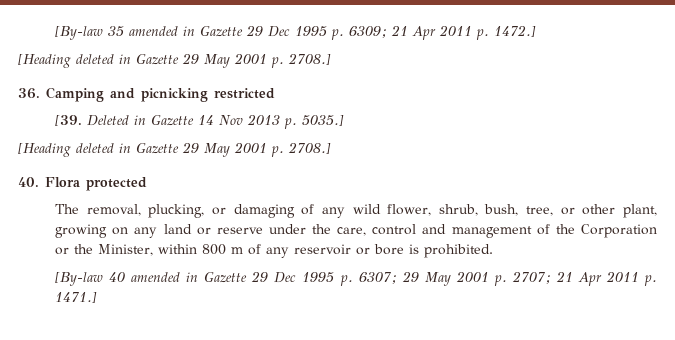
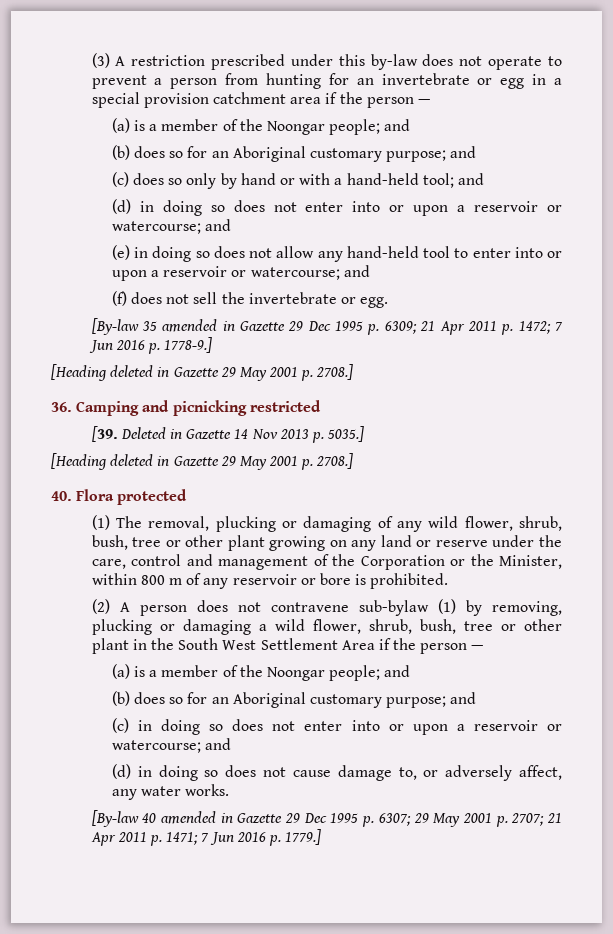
+ (3) A restriction prescribed under this by-law does not operate to prevent a person from hunting for an invertebrate or egg in a special provision catchment area if the person —
+ (a) is a member of the Noongar people; and
+ (b) does so for an Aboriginal customary purpose; and
+ (c) does so only by hand or with a hand-held tool; and
+ (d) in doing so does not enter into or upon a reservoir or watercourse; and
+ (e) in doing so does not allow any hand-held tool to enter into or upon a reservoir or watercourse; and
+ (f) does not sell the invertebrate or egg.
- [By-law 35 amended in Gazette 29 Dec 1995 p. 6309; 21 Apr 2011 p. 1472.]
+ [By-law 35 amended in Gazette 29 Dec 1995 p. 6309; 21 Apr 2011 p. 1472; 7 Jun 2016 p. 1778-9.]
- The removal, plucking, or damaging of any wild flower, shrub, bush, tree, or other plant, growing on any land or reserve under the care, control and management of the Corporation or the Minister, within 800 m of any reservoir or bore is prohibited.
+ (1) The removal, plucking or damaging of any wild flower, shrub, bush, tree or other plant growing on any land or reserve under the care, control and management of the Corporation or the Minister, within 800 m of any reservoir or bore is prohibited.
+ (2) A person does not contravene sub-bylaw (1) by removing, plucking or damaging a wild flower, shrub, bush, tree or other plant in the South West Settlement Area if the person —
+ (a) is a member of the Noongar people; and
+ (b) does so for an Aboriginal customary purpose; and
+ (c) in doing so does not enter into or upon a reservoir or watercourse; and
+ (d) in doing so does not cause damage to, or adversely affect, any water works.
- [By-law 40 amended in Gazette 29 Dec 1995 p. 6307; 29 May 2001 p. 2707; 21 Apr 2011 p. 1471.]
+ [By-law 40 amended in Gazette 29 Dec 1995 p. 6307; 29 May 2001 p. 2707; 21 Apr 2011 p. 1471; 7 Jun 2016 p. 1779.]

